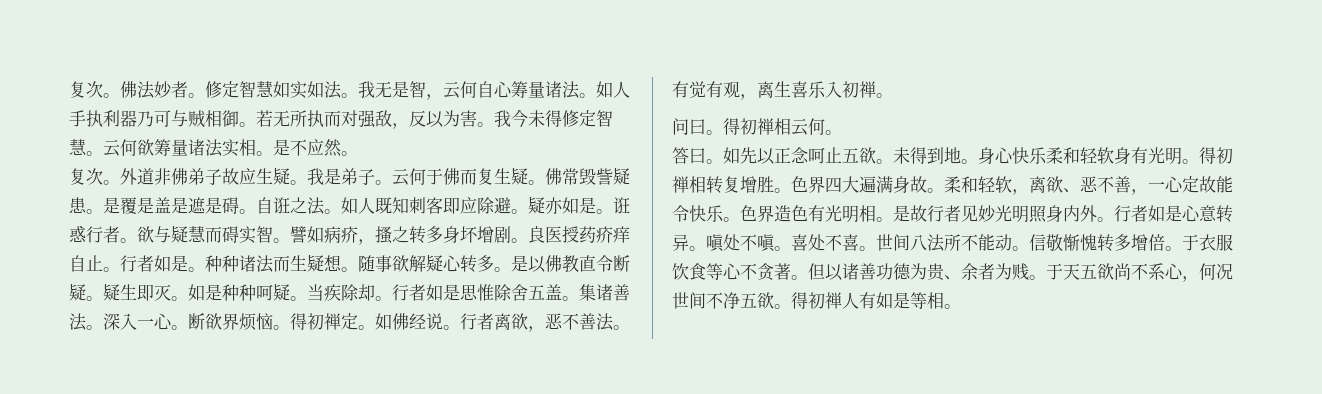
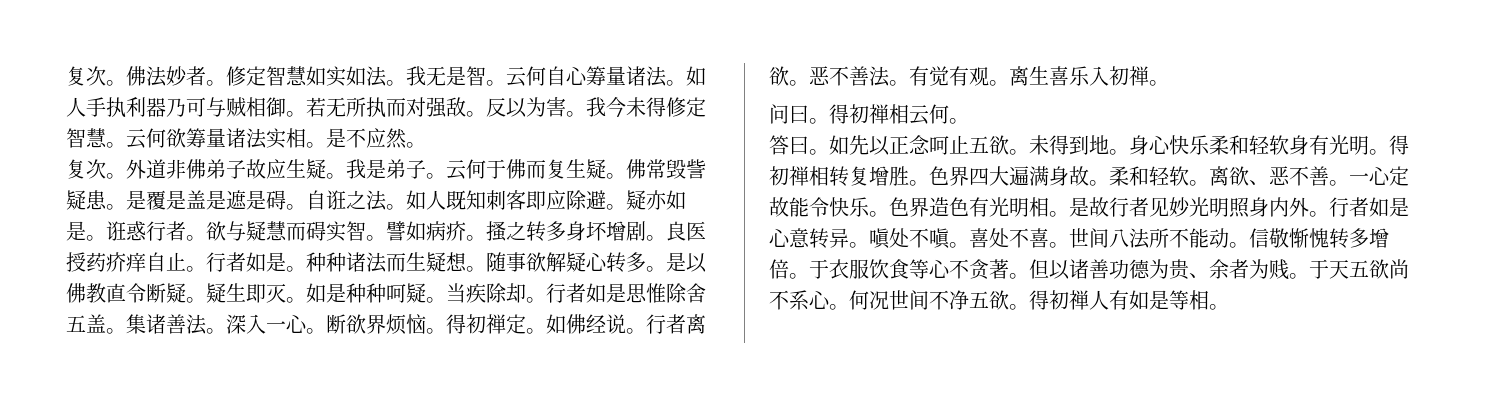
- 我无是智，云何自心筹量诸法。
+ 我无是智。云何自心筹量诸法。
- 若无所执而对强敌，反以为害。
+ 若无所执而对强敌。反以为害。
- 譬如病疥，搔之转多身坏增剧。
+ 譬如病疥。搔之转多身坏增剧。
- 行者离欲，恶不善法。
+ 行者离欲。恶不善法。
- 有觉有观，离生喜乐入初禅。
+ 有觉有观。离生喜乐入初禅。
- 柔和轻软，离欲、恶不善，一心定故能令快乐。
+ 柔和轻软。离欲、恶不善。一心定故能令快乐。
- 于天五欲尚不系心，何况世间不净五欲。
+ 于天五欲尚不系心。何况世间不净五欲。

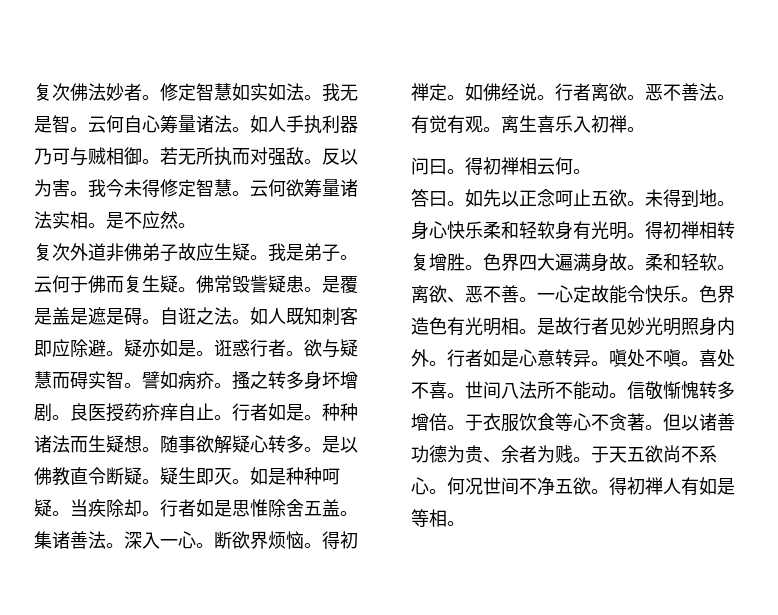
- 复次。佛法妙者。
+ 复次佛法妙者。
- 复次。外道非佛弟子故应生疑。
+ 复次外道非佛弟子故应生疑。

